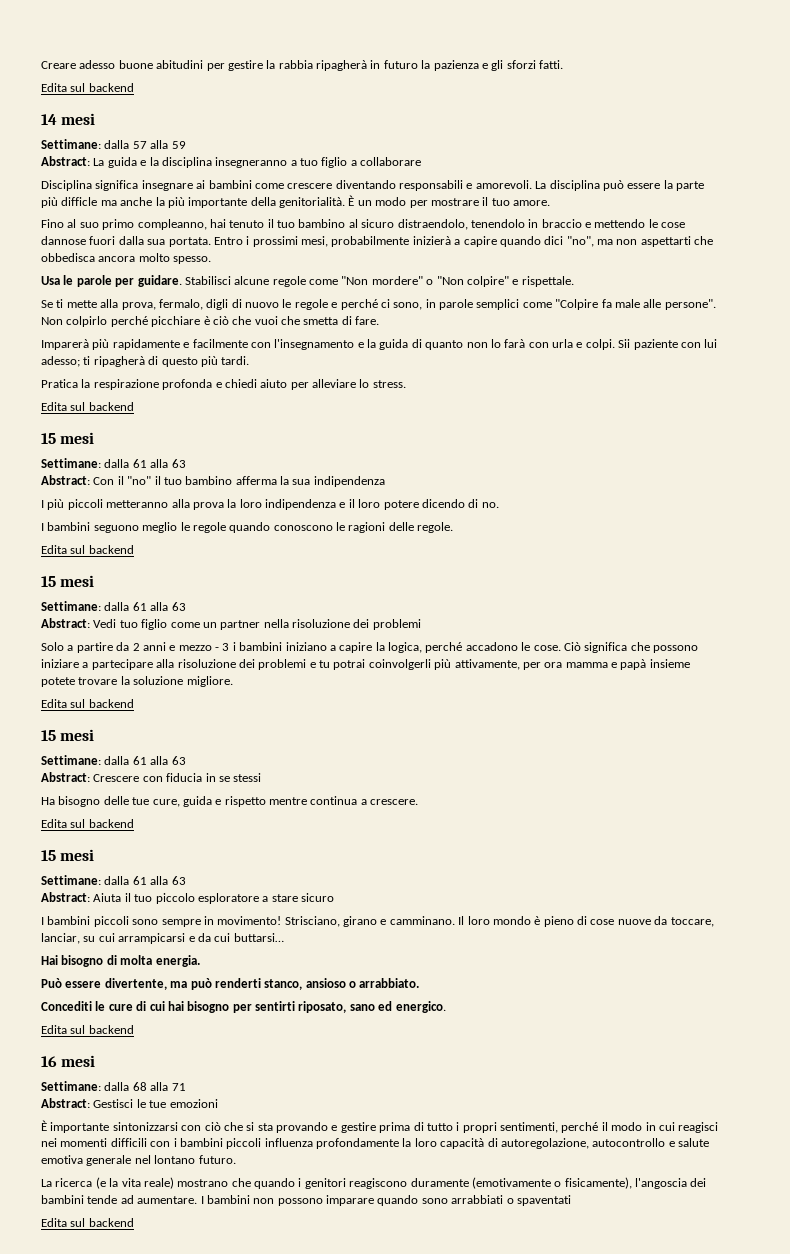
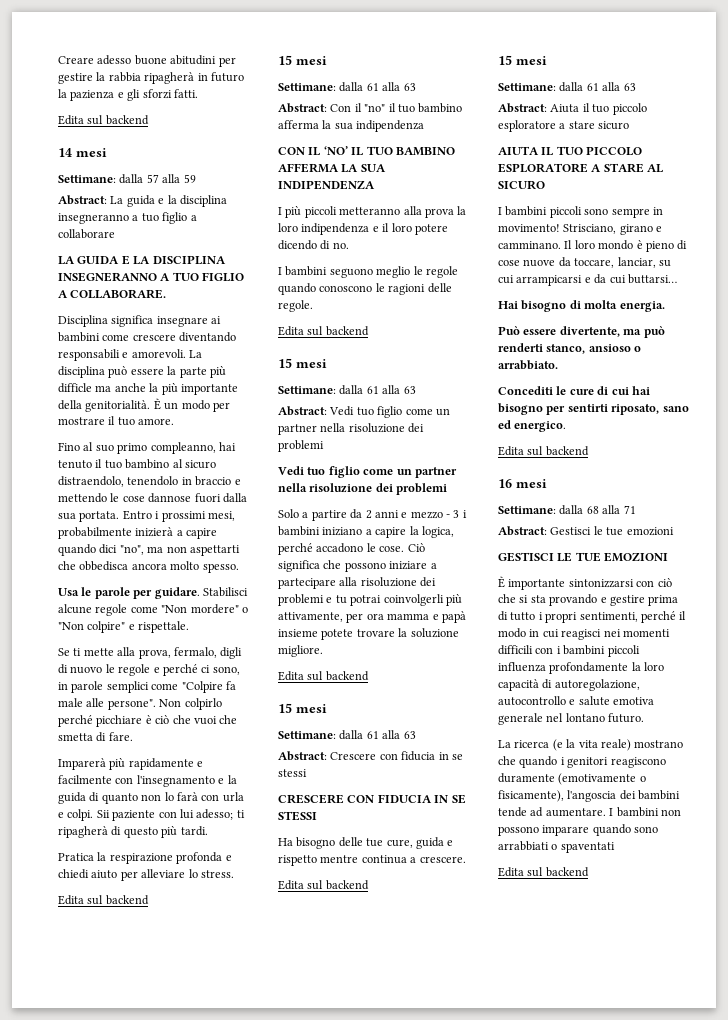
+ LA GUIDA E LA DISCIPLINA INSEGNERANNO A TUO FIGLIO A COLLABORARE.
+ CON IL ‘NO’ IL TUO BAMBINO AFFERMA LA SUA INDIPENDENZA
  Abstract: Vedi tuo figlio come un partner nella risoluzione dei problemi
+ Vedi tuo figlio come un partner nella risoluzione dei problemi
+ CRESCERE CON FIDUCIA IN SE STESSI
+ AIUTA IL TUO PICCOLO ESPLORATORE A STARE AL SICURO
+ GESTISCI LE TUE EMOZIONI

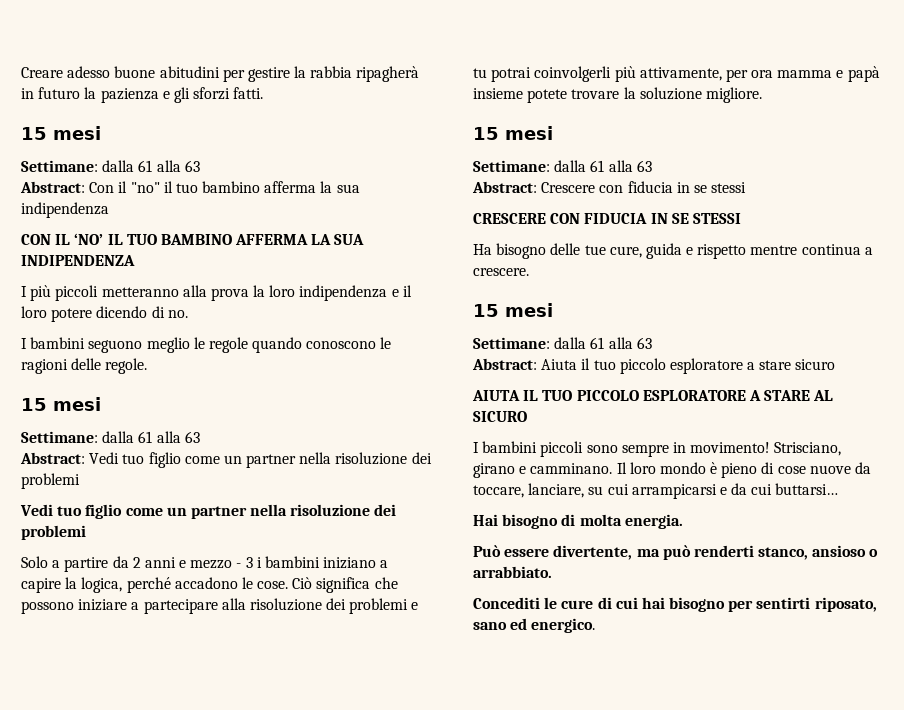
  Creare adesso buone abitudini per gestire la rabbia ripagherà in futuro la pazienza e gli sforzi fatti.
- Edita sul backend
- 14 mesi
- Settimane: dalla 57 alla 59
- Abstract: La guida e la disciplina insegneranno a tuo figlio a collaborare
- LA GUIDA E LA DISCIPLINA INSEGNERANNO A TUO FIGLIO A COLLABORARE.
- Disciplina significa insegnare ai bambini come crescere diventando responsabili e amorevoli. La disciplina può essere la parte più difficle ma anche la più importante della genitorialità. È un modo per mostrare il tuo amore.
- Fino al suo primo compleanno, hai tenuto il tuo bambino al sicuro distraendolo, tenendolo in braccio e mettendo le cose dannose fuori dalla sua portata. Entro i prossimi mesi, probabilmente inizierà a capire quando dici "no", ma non aspettarti che obbedisca ancora molto spesso.
- Usa le parole per guidare. Stabilisci alcune regole come "Non mordere" o "Non colpire" e rispettale.
- Se ti mette alla prova, fermalo, digli di nuovo le regole e perché ci sono, in parole semplici come "Colpire fa male alle persone". Non colpirlo perché picchiare è ciò che vuoi che smetta di fare.
- Imparerà più rapidamente e facilmente con l'insegnamento e la guida di quanto non lo farà con urla e colpi. Sii paziente con lui adesso; ti ripagherà di questo più tardi.
- Pratica la respirazione profonda e chiedi aiuto per alleviare lo stress.
- Edita sul backend
  I bambini seguono meglio le regole quando conoscono le ragioni delle regole.
- Edita sul backend
  Ciò significa che possono iniziare a partecipare alla risoluzione dei problemi e tu potrai coinvolgerli più attivamente, per ora mamma e papà insieme potete trovare la soluzione migliore.
- Edita sul backend
  Ha bisogno delle tue cure, guida e rispetto mentre continua a crescere.
- Edita sul backend
- Il loro mondo è pieno di cose nuove da toccare, lanciar, su cui arrampicarsi e da cui buttarsi…
+ Il loro mondo è pieno di cose nuove da toccare, lanciare, su cui arrampicarsi e da cui buttarsi…
  Concediti le cure di cui hai bisogno per sentirti riposato, sano ed energico.
- Edita sul backend
- 16 mesi
- Settimane: dalla 68 alla 71
- Abstract: Gestisci le tue emozioni
- GESTISCI LE TUE EMOZIONI
- È importante sintonizzarsi con ciò che si sta provando e gestire prima di tutto i propri sentimenti, perché il modo in cui reagisci nei momenti difficili con i bambini piccoli influenza profondamente la loro capacità di autoregolazione, autocontrollo e salute emotiva generale nel lontano futuro.
- La ricerca (e la vita reale) mostrano che quando i genitori reagiscono duramente (emotivamente o fisicamente), l'angoscia dei bambini tende ad aumentare. I bambini non possono imparare quando sono arrabbiati o spaventati
- Edita sul backend

